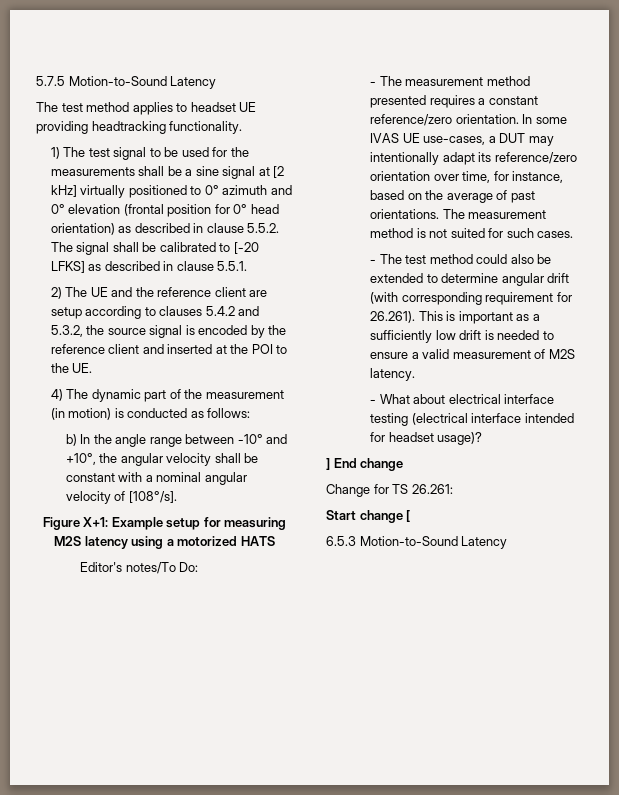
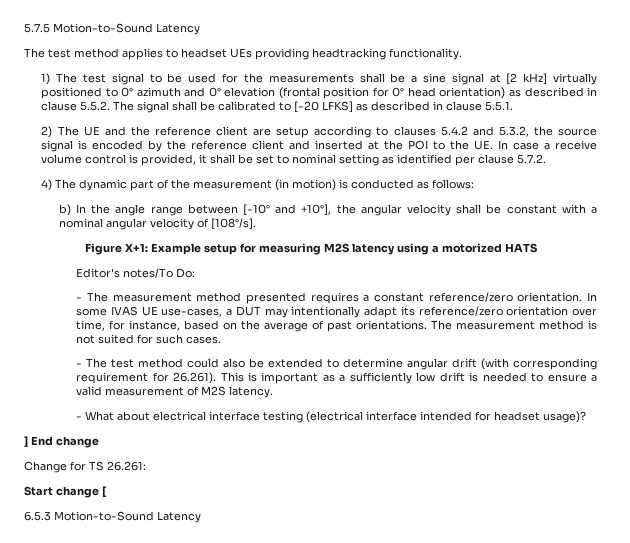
- The test method applies to headset UE providing headtracking functionality.
+ The test method applies to headset UEs providing headtracking functionality.
- 2) The UE and the reference client are setup according to clauses 5.4.2 and 5.3.2, the source signal is encoded by the reference client and inserted at the POI to the UE.
+ 2) The UE and the reference client are setup according to clauses 5.4.2 and 5.3.2, the source signal is encoded by the reference client and inserted at the POI to the UE. In case a receive volume control is provided, it shall be set to nominal setting as identified per clause 5.7.2.
- b) In the angle range between -10° and +10°, the angular velocity shall be constant with a nominal angular velocity of [108°/s].
+ b) In the angle range between [-10° and +10°], the angular velocity shall be constant with a nominal angular velocity of [108°/s].

